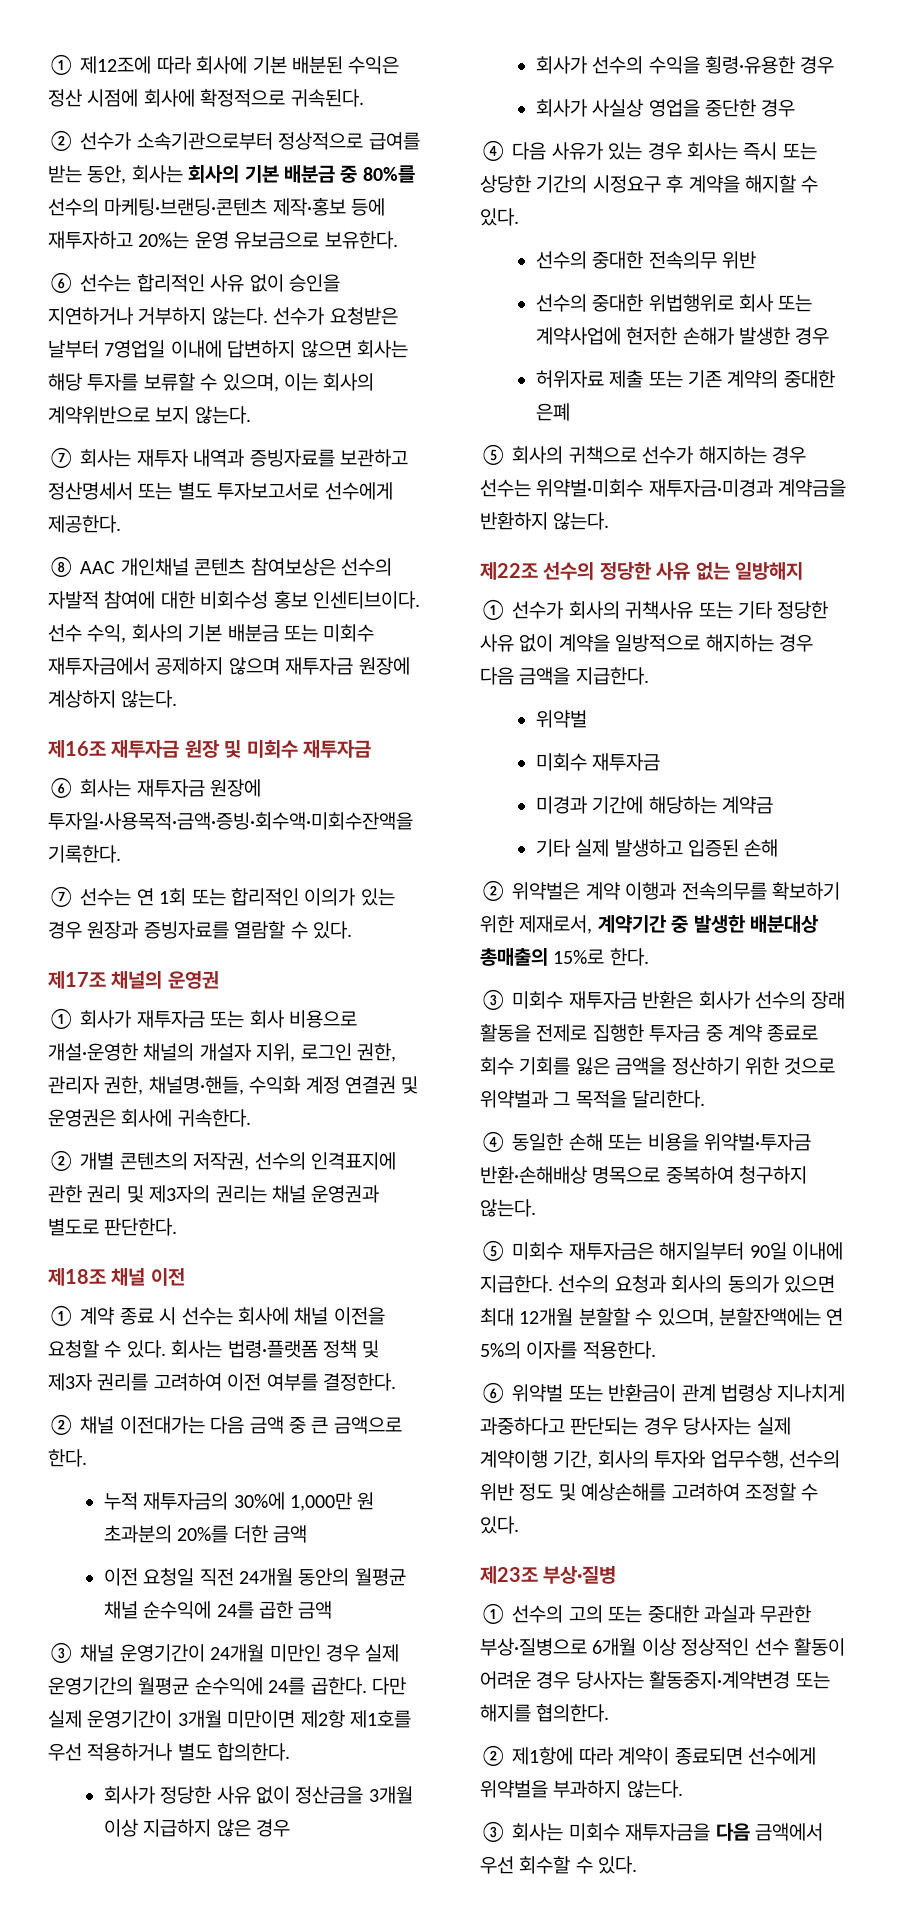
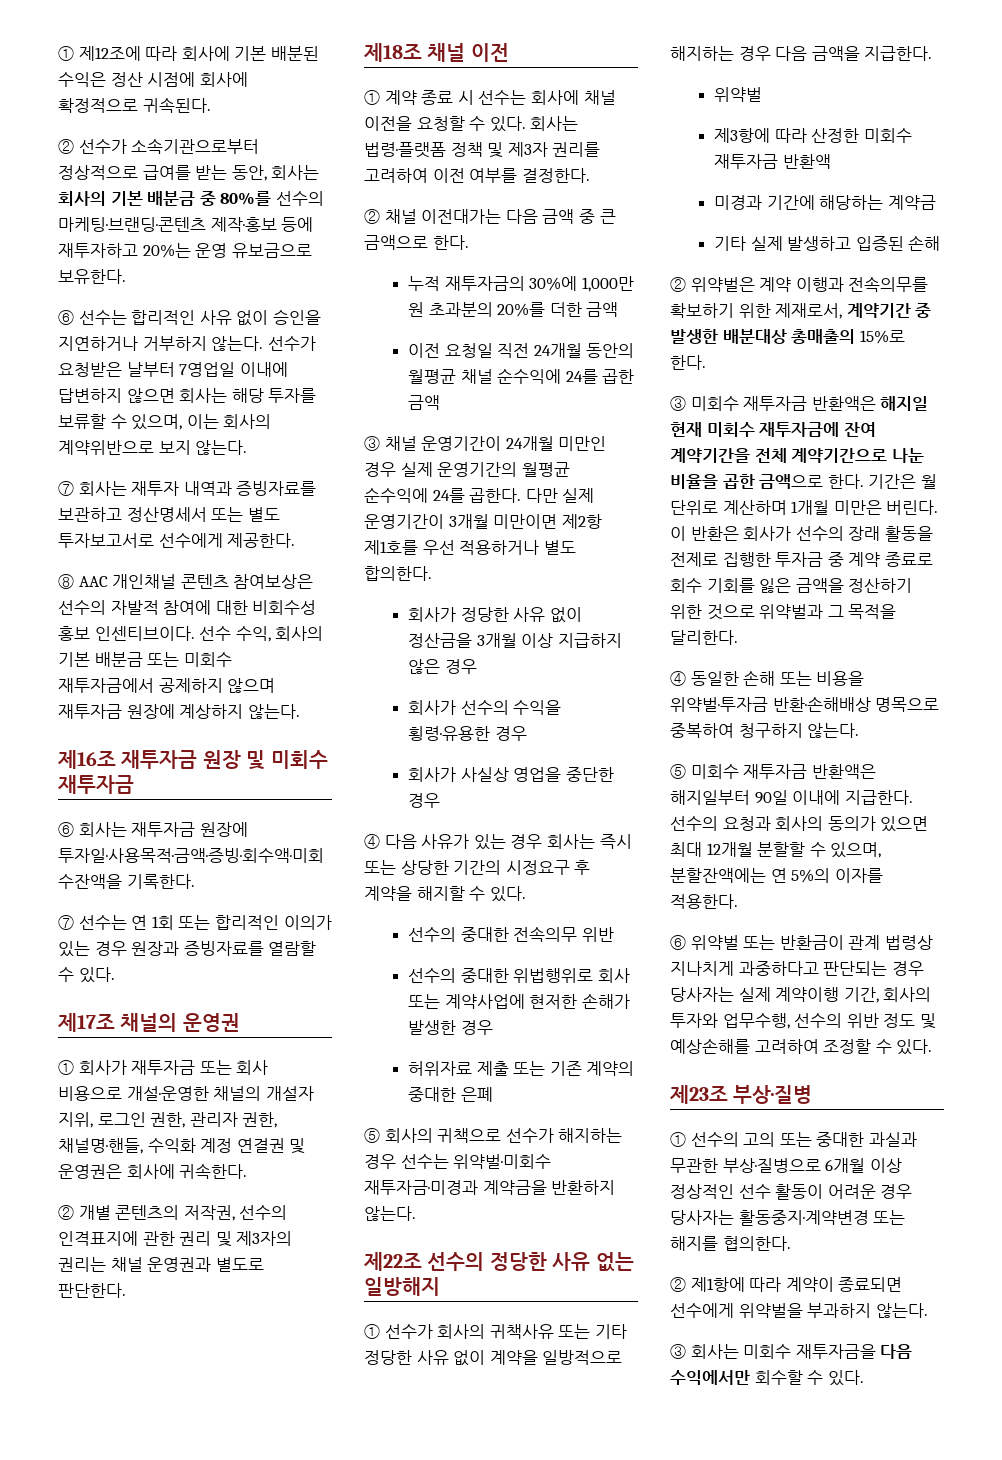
  ① 선수가 회사의 귀책사유 또는 기타 정당한 사유 없이 계약을 일방적으로 해지하는 경우 다음 금액을 지급한다.
  위약벌
- 미회수 재투자금
+ 제3항에 따라 산정한 미회수 재투자금 반환액
- ③ 미회수 재투자금 반환은 회사가 선수의 장래 활동을 전제로 집행한 투자금 중 계약 종료로 회수 기회를 잃은 금액을 정산하기 위한 것으로 위약벌과 그 목적을 달리한다.
+ ③ 미회수 재투자금 반환액은 해지일 현재 미회수 재투자금에 잔여 계약기간을 전체 계약기간으로 나눈 비율을 곱한 금액으로 한다. 기간은 월 단위로 계산하며 1개월 미만은 버린다. 이 반환은 회사가 선수의 장래 활동을 전제로 집행한 투자금 중 계약 종료로 회수 기회를 잃은 금액을 정산하기 위한 것으로 위약벌과 그 목적을 달리한다.
- ⑤ 미회수 재투자금은 해지일부터 90일 이내에 지급한다.
+ ⑤ 미회수 재투자금 반환액은 해지일부터 90일 이내에 지급한다.
- ③ 회사는 미회수 재투자금을 다음 금액에서 우선 회수할 수 있다.
+ ③ 회사는 미회수 재투자금을 다음 수익에서만 회수할 수 있다.

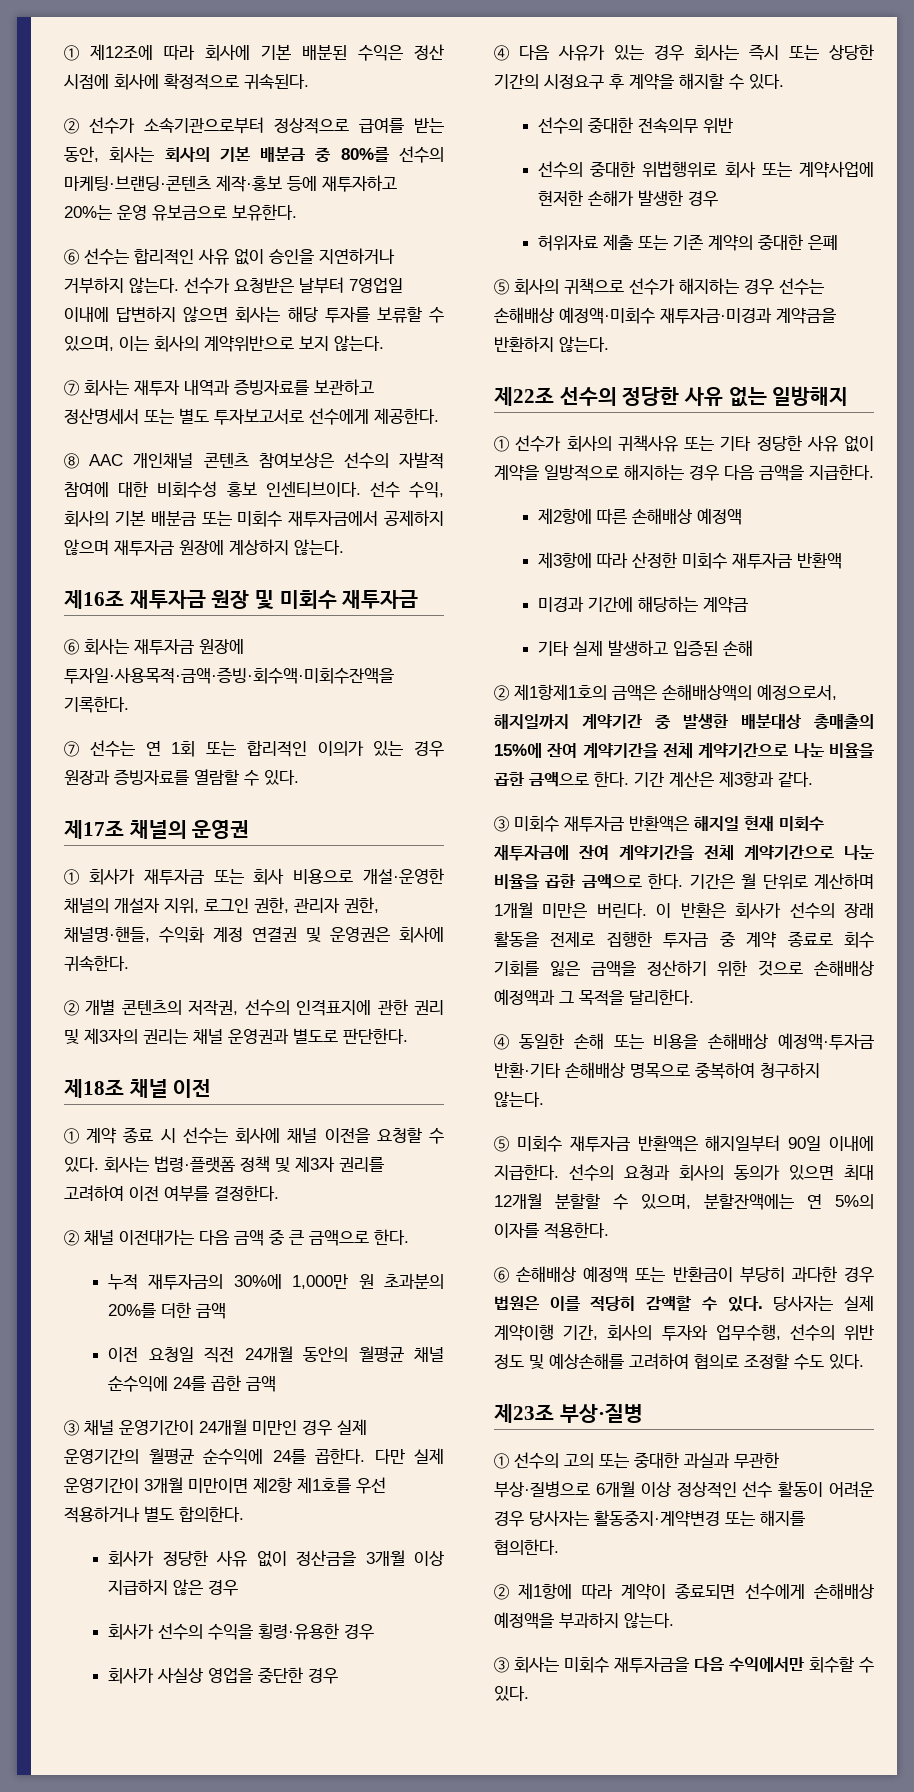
- ⑤ 회사의 귀책으로 선수가 해지하는 경우 선수는 위약벌·미회수 재투자금·미경과 계약금을 반환하지 않는다.
+ ⑤ 회사의 귀책으로 선수가 해지하는 경우 선수는 손해배상 예정액·미회수 재투자금·미경과 계약금을 반환하지 않는다.
  ① 선수가 회사의 귀책사유 또는 기타 정당한 사유 없이 계약을 일방적으로 해지하는 경우 다음 금액을 지급한다.
- 위약벌
+ 제2항에 따른 손해배상 예정액
- ② 위약벌은 계약 이행과 전속의무를 확보하기 위한 제재로서, 계약기간 중 발생한 배분대상 총매출의 15%로 한다.
+ ② 제1항제1호의 금액은 손해배상액의 예정으로서, 해지일까지 계약기간 중 발생한 배분대상 총매출의 15%에 잔여 계약기간을 전체 계약기간으로 나눈 비율을 곱한 금액으로 한다. 기간 계산은 제3항과 같다.
- 이 반환은 회사가 선수의 장래 활동을 전제로 집행한 투자금 중 계약 종료로 회수 기회를 잃은 금액을 정산하기 위한 것으로 위약벌과 그 목적을 달리한다.
+ 이 반환은 회사가 선수의 장래 활동을 전제로 집행한 투자금 중 계약 종료로 회수 기회를 잃은 금액을 정산하기 위한 것으로 손해배상 예정액과 그 목적을 달리한다.
- ④ 동일한 손해 또는 비용을 위약벌·투자금 반환·손해배상 명목으로 중복하여 청구하지 않는다.
+ ④ 동일한 손해 또는 비용을 손해배상 예정액·투자금 반환·기타 손해배상 명목으로 중복하여 청구하지 않는다.
- ⑥ 위약벌 또는 반환금이 관계 법령상 지나치게 과중하다고 판단되는 경우 당사자는 실제 계약이행 기간, 회사의 투자와 업무수행, 선수의 위반 정도 및 예상손해를 고려하여 조정할 수 있다.
+ ⑥ 손해배상 예정액 또는 반환금이 부당히 과다한 경우 법원은 이를 적당히 감액할 수 있다. 당사자는 실제 계약이행 기간, 회사의 투자와 업무수행, 선수의 위반 정도 및 예상손해를 고려하여 협의로 조정할 수도 있다.
- ② 제1항에 따라 계약이 종료되면 선수에게 위약벌을 부과하지 않는다.
+ ② 제1항에 따라 계약이 종료되면 선수에게 손해배상 예정액을 부과하지 않는다.

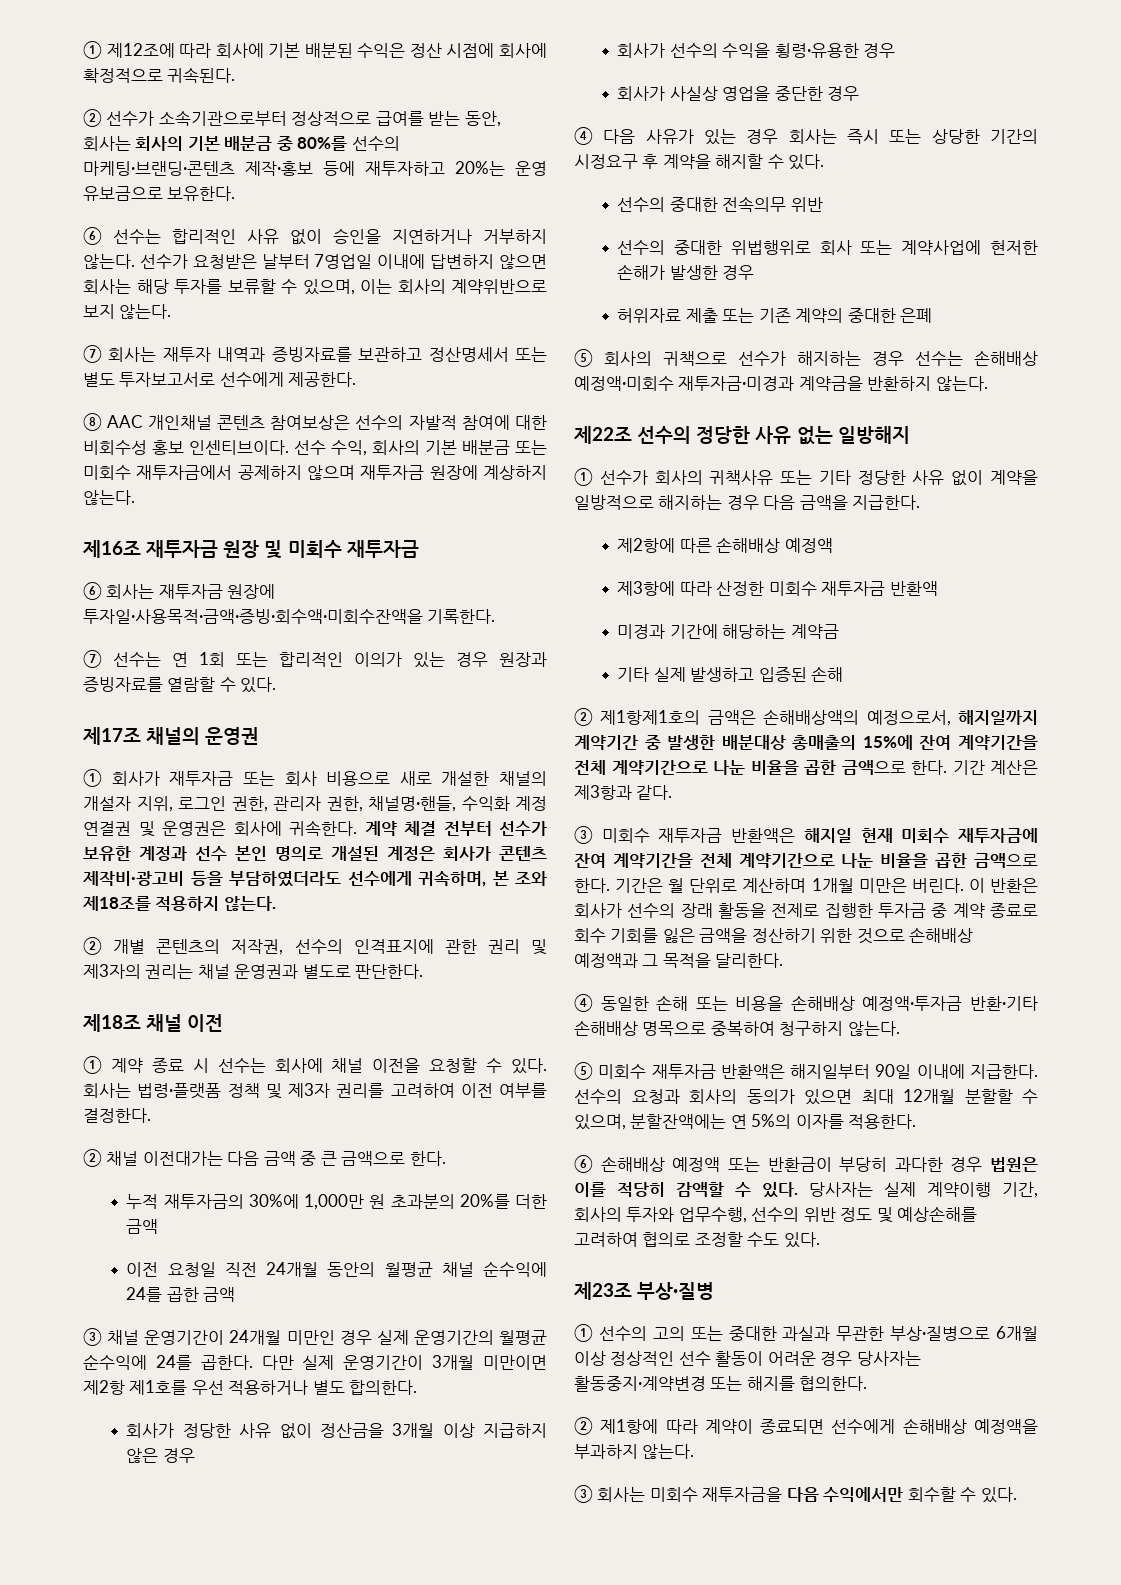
- ① 회사가 재투자금 또는 회사 비용으로 개설·운영한 채널의 개설자 지위, 로그인 권한, 관리자 권한, 채널명·핸들, 수익화 계정 연결권 및 운영권은 회사에 귀속한다.
+ ① 회사가 재투자금 또는 회사 비용으로 새로 개설한 채널의 개설자 지위, 로그인 권한, 관리자 권한, 채널명·핸들, 수익화 계정 연결권 및 운영권은 회사에 귀속한다. 계약 체결 전부터 선수가 보유한 계정과 선수 본인 명의로 개설된 계정은 회사가 콘텐츠 제작비·광고비 등을 부담하였더라도 선수에게 귀속하며, 본 조와 제18조를 적용하지 않는다.

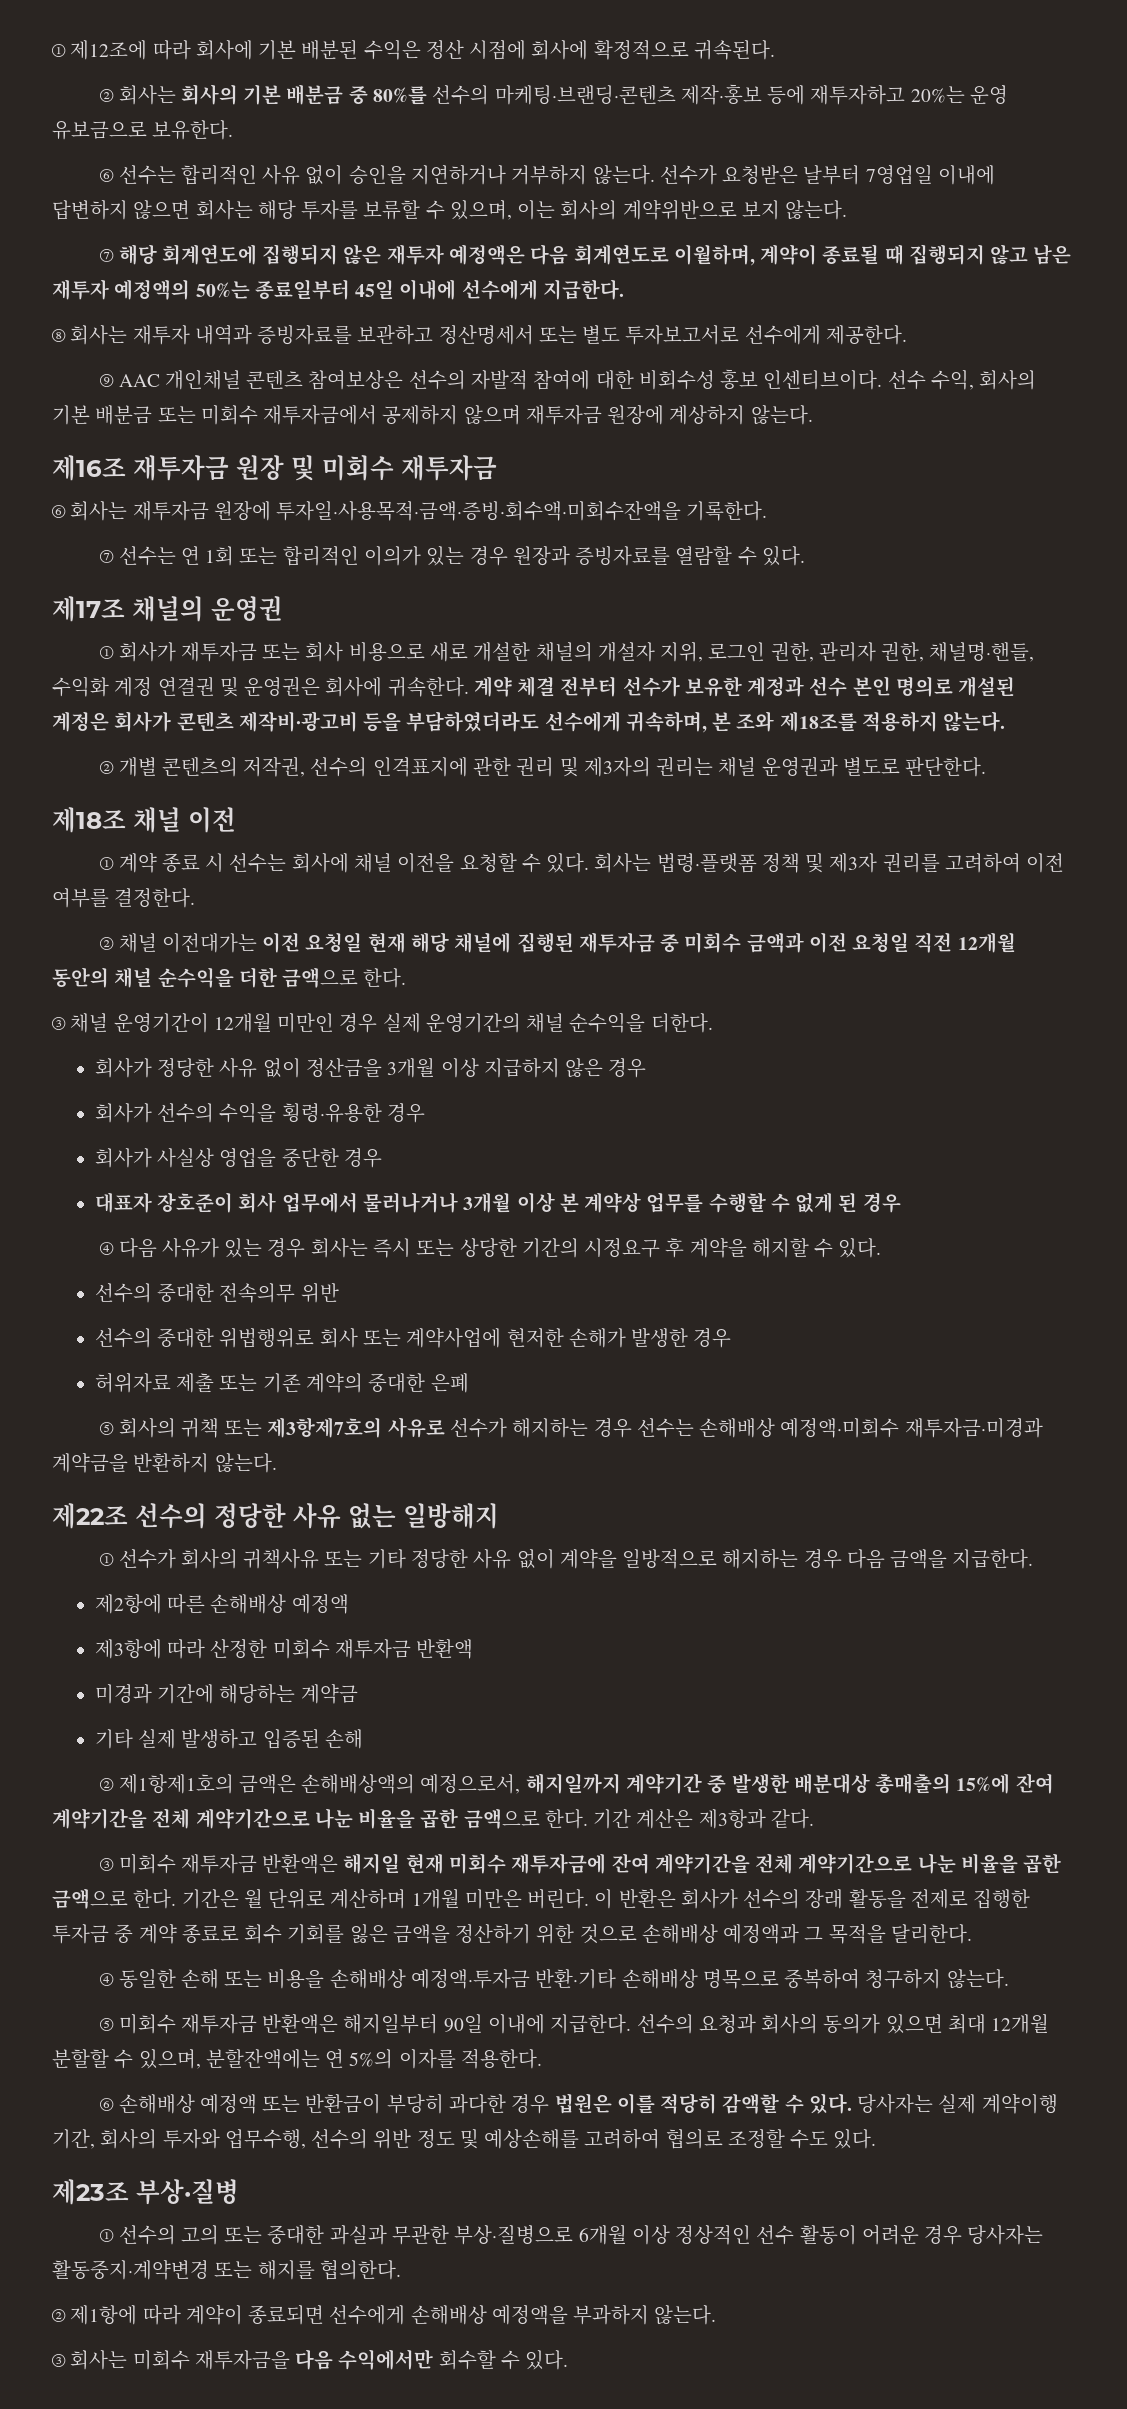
- ② 선수가 소속기관으로부터 정상적으로 급여를 받는 동안, 회사는 회사의 기본 배분금 중 80%를 선수의 마케팅·브랜딩·콘텐츠 제작·홍보 등에 재투자하고 20%는 운영 유보금으로 보유한다.
+ ② 회사는 회사의 기본 배분금 중 80%를 선수의 마케팅·브랜딩·콘텐츠 제작·홍보 등에 재투자하고 20%는 운영 유보금으로 보유한다.
- ⑦ 회사는 재투자 내역과 증빙자료를 보관하고 정산명세서 또는 별도 투자보고서로 선수에게 제공한다.
+ ⑦ 해당 회계연도에 집행되지 않은 재투자 예정액은 다음 회계연도로 이월하며, 계약이 종료될 때 집행되지 않고 남은 재투자 예정액의 50%는 종료일부터 45일 이내에 선수에게 지급한다.
+ ⑧ 회사는 재투자 내역과 증빙자료를 보관하고 정산명세서 또는 별도 투자보고서로 선수에게 제공한다.
- ⑧ AAC 개인채널 콘텐츠 참여보상은 선수의 자발적 참여에 대한 비회수성 홍보 인센티브이다.
+ ⑨ AAC 개인채널 콘텐츠 참여보상은 선수의 자발적 참여에 대한 비회수성 홍보 인센티브이다.
- ② 채널 이전대가는 다음 금액 중 큰 금액으로 한다.
- 누적 재투자금의 30%에 1,000만 원 초과분의 20%를 더한 금액
- 이전 요청일 직전 24개월 동안의 월평균 채널 순수익에 24를 곱한 금액
+ ② 채널 이전대가는 이전 요청일 현재 해당 채널에 집행된 재투자금 중 미회수 금액과 이전 요청일 직전 12개월 동안의 채널 순수익을 더한 금액으로 한다.
- ③ 채널 운영기간이 24개월 미만인 경우 실제 운영기간의 월평균 순수익에 24를 곱한다. 다만 실제 운영기간이 3개월 미만이면 제2항 제1호를 우선 적용하거나 별도 합의한다.
+ ③ 채널 운영기간이 12개월 미만인 경우 실제 운영기간의 채널 순수익을 더한다.
+ 대표자 장호준이 회사 업무에서 물러나거나 3개월 이상 본 계약상 업무를 수행할 수 없게 된 경우
- ⑤ 회사의 귀책으로 선수가 해지하는 경우 선수는 손해배상 예정액·미회수 재투자금·미경과 계약금을 반환하지 않는다.
+ ⑤ 회사의 귀책 또는 제3항제7호의 사유로 선수가 해지하는 경우 선수는 손해배상 예정액·미회수 재투자금·미경과 계약금을 반환하지 않는다.

